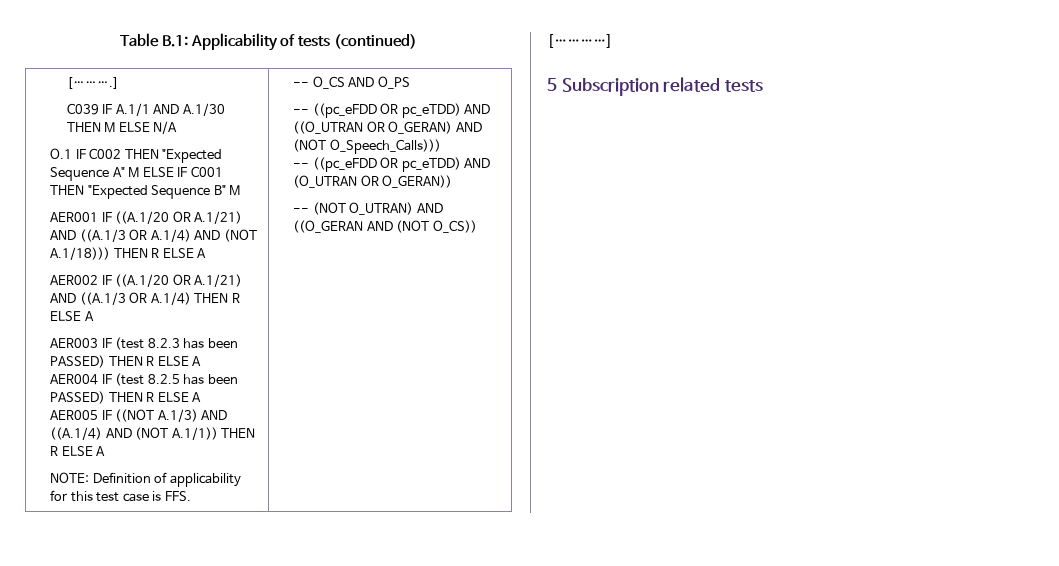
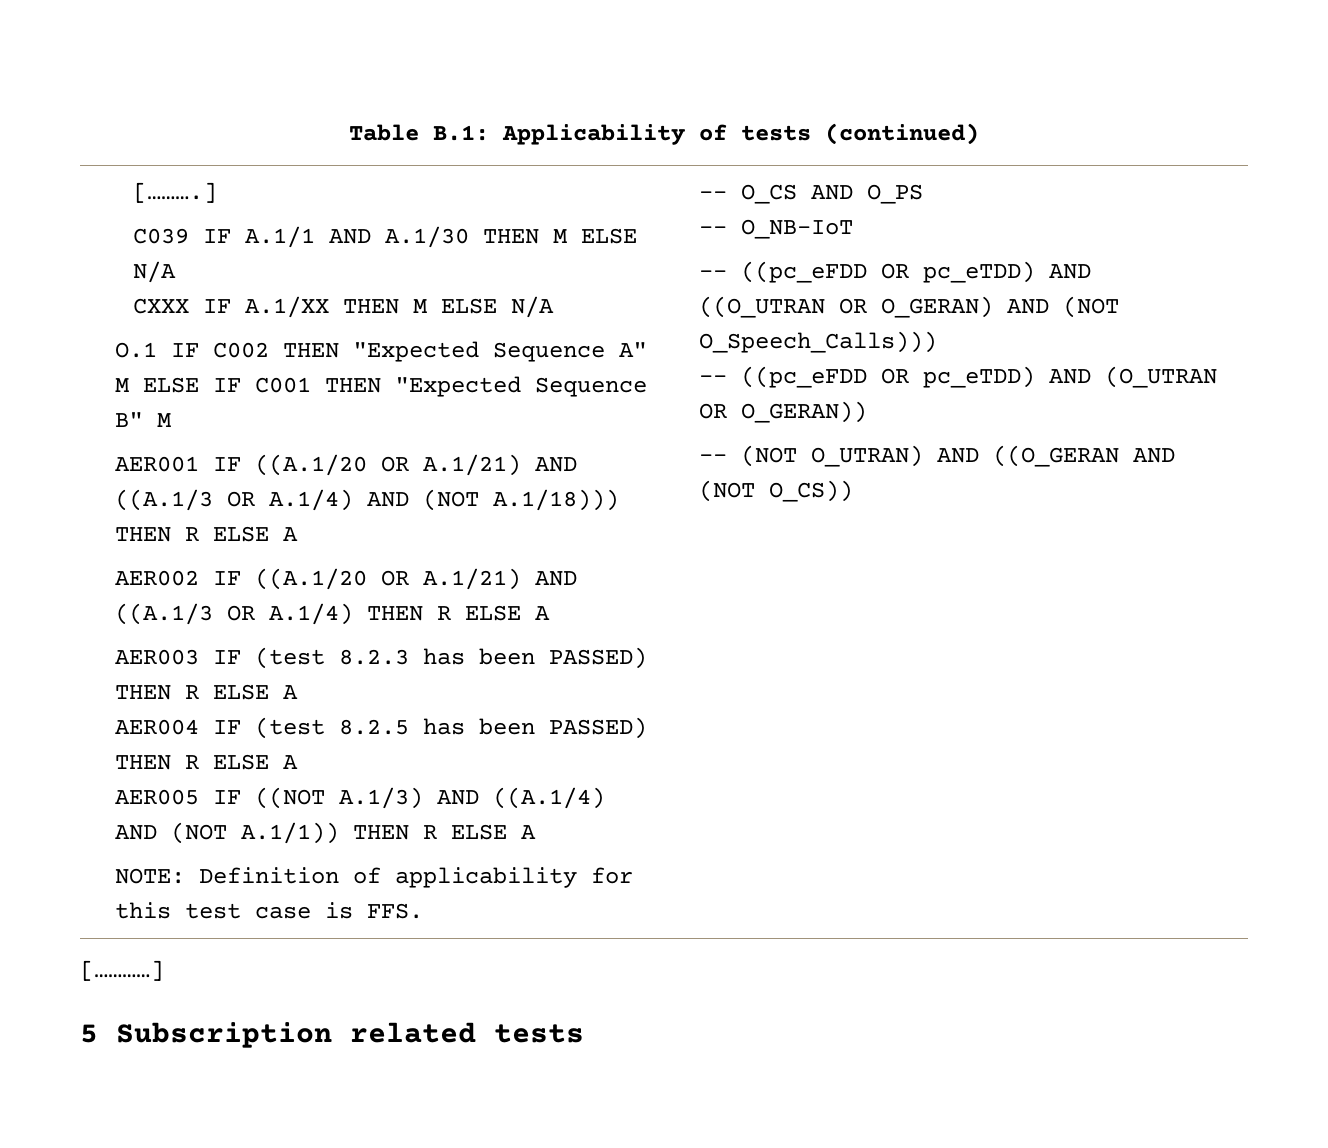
+ CXXX IF A.1/XX THEN M ELSE N/A
+ -- O_NB-IoT

